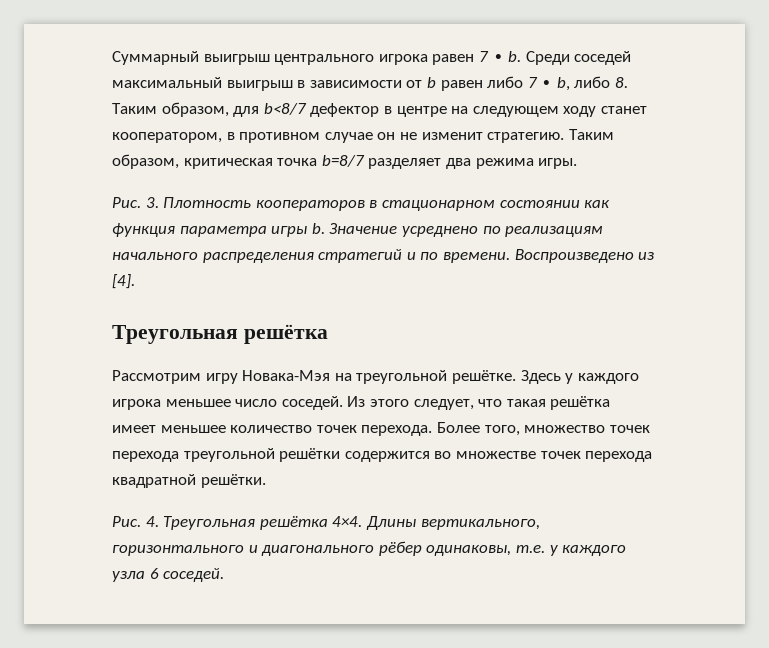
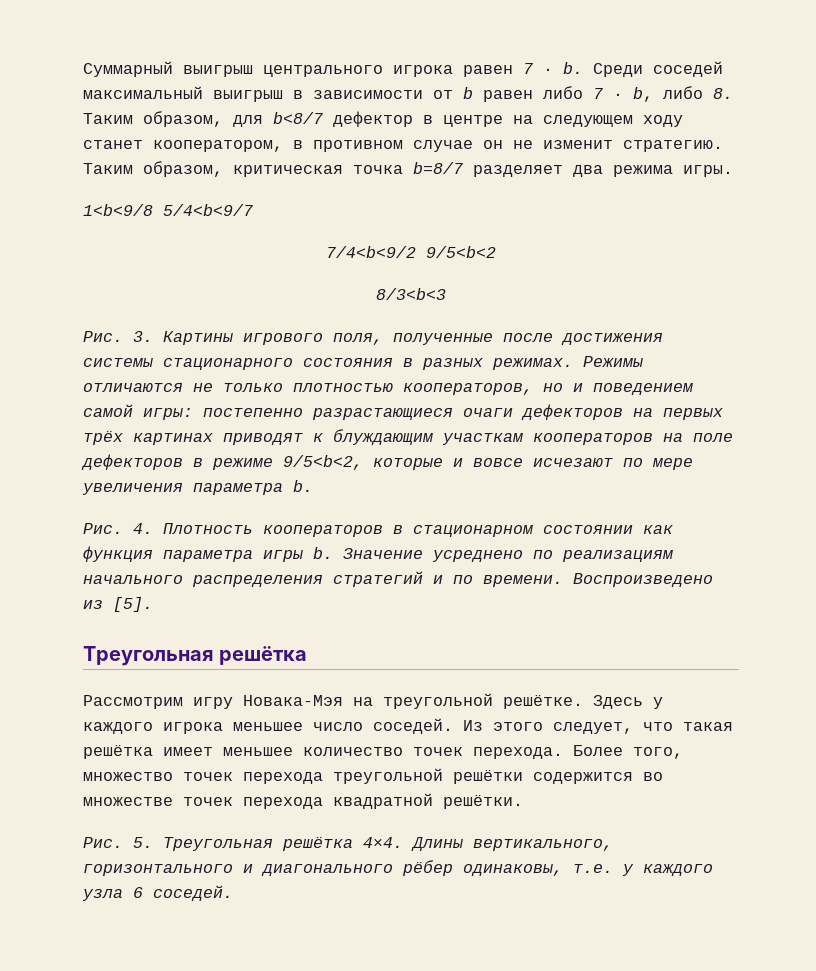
- Рис. 3. Плотность кооператоров в стационарном состоянии как функция параметра игры b.
+ 1<b<9/8 5/4<b<9/7
+ 7/4<b<9/2 9/5<b<2
+ 8/3<b<3
+ Рис. 3. Картины игрового поля, полученные после достижения системы стационарного состояния в разных режимах. Режимы отличаются не только плотностью кооператоров, но и поведением самой игры: постепенно разрастающиеся очаги дефекторов на первых трёх картинах приводят к блуждающим участкам кооператоров на поле дефекторов в режиме 9/5<b<2, которые и вовсе исчезают по мере увеличения параметра b.
+ Рис. 4. Плотность кооператоров в стационарном состоянии как функция параметра игры b.
- Воспроизведено из [4].
+ Воспроизведено из [5].
- Рис. 4. Треугольная решётка 4×4.
+ Рис. 5. Треугольная решётка 4×4.

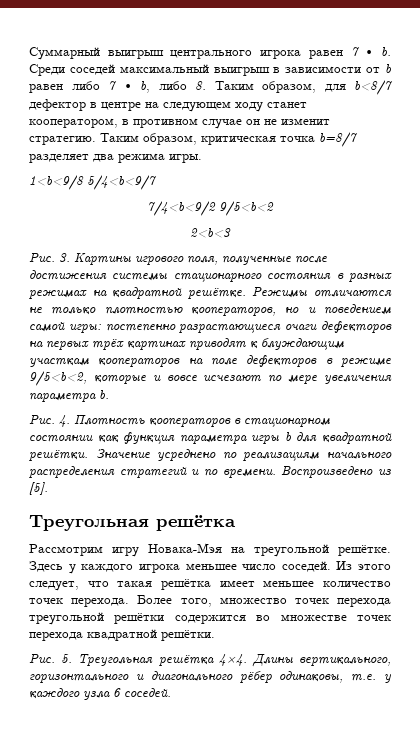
- 8/3<b<3
+ 2<b<3
- Рис. 3. Картины игрового поля, полученные после достижения системы стационарного состояния в разных режимах.
+ Рис. 3. Картины игрового поля, полученные после достижения системы стационарного состояния в разных режимах на квадратной решётке.
- Рис. 4. Плотность кооператоров в стационарном состоянии как функция параметра игры b.
+ Рис. 4. Плотность кооператоров в стационарном состоянии как функция параметра игры b для квадратной решётки.

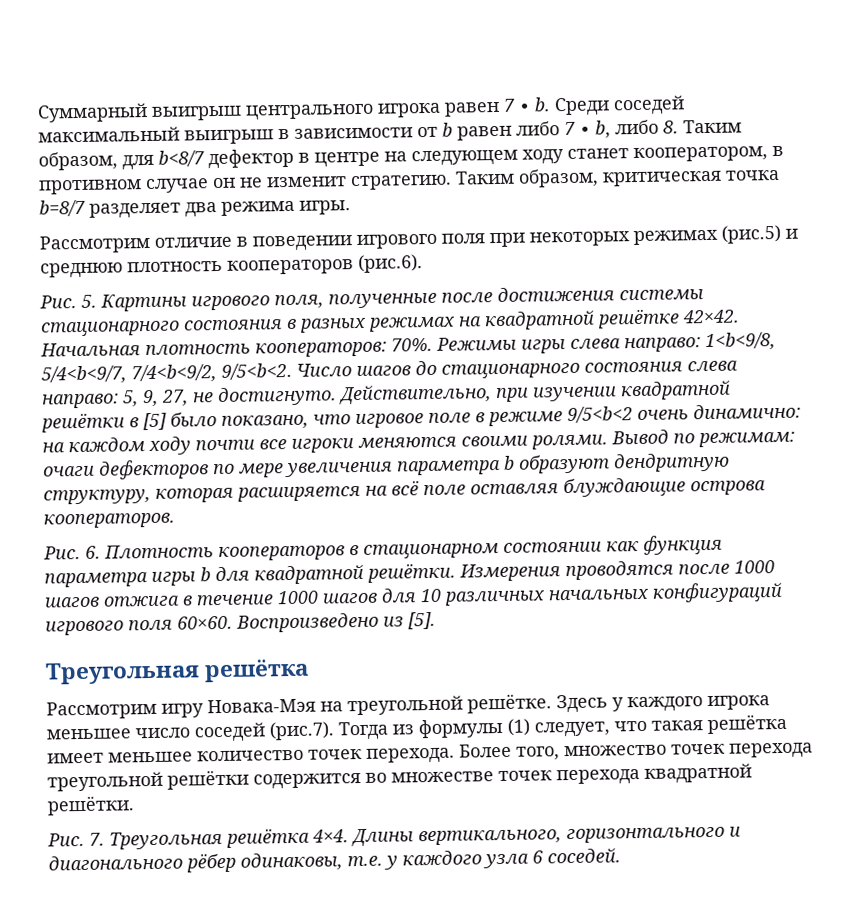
- 1<b<9/8 5/4<b<9/7
- 7/4<b<9/2 9/5<b<2
- 2<b<3
- Рис. 3. Картины игрового поля, полученные после достижения системы стационарного состояния в разных режимах на квадратной решётке. Режимы отличаются не только плотностью кооператоров, но и поведением самой игры: постепенно разрастающиеся очаги дефекторов на первых трёх картинах приводят к блуждающим участкам кооператоров на поле дефекторов в режиме 9/5<b<2, которые и вовсе исчезают по мере увеличения параметра b.
- Рис. 4. Плотность кооператоров в стационарном состоянии как функция параметра игры b для квадратной решётки.
+ Рассмотрим отличие в поведении игрового поля при некоторых режимах (рис.5) и среднюю плотность кооператоров (рис.6).
+ Рис. 5. Картины игрового поля, полученные после достижения системы стационарного состояния в разных режимах на квадратной решётке 42×42. Начальная плотность кооператоров: 70%. Режимы игры слева направо: 1<b<9/8, 5/4<b<9/7, 7/4<b<9/2, 9/5<b<2. Число шагов до стационарного состояния слева направо: 5, 9, 27, не достигнуто. Действительно, при изучении квадратной решётки в [5] было показано, что игровое поле в режиме 9/5<b<2 очень динамично: на каждом ходу почти все игроки меняются своими ролями. Вывод по режимам: очаги дефекторов по мере увеличения параметра b образуют дендритную структуру, которая расширяется на всё поле оставляя блуждающие острова кооператоров.
+ Рис. 6. Плотность кооператоров в стационарном состоянии как функция параметра игры b для квадратной решётки.
- Значение усреднено по реализациям начального распределения стратегий и по времени.
+ Измерения проводятся после 1000 шагов отжига в течение 1000 шагов для 10 различных начальных конфигураций игрового поля 60×60.
- Здесь у каждого игрока меньшее число соседей. Из этого следует, что такая решётка имеет меньшее количество точек перехода.
+ Здесь у каждого игрока меньшее число соседей (рис.7). Тогда из формулы (1) следует, что такая решётка имеет меньшее количество точек перехода.
- Рис. 5. Треугольная решётка 4×4.
+ Рис. 7. Треугольная решётка 4×4.

